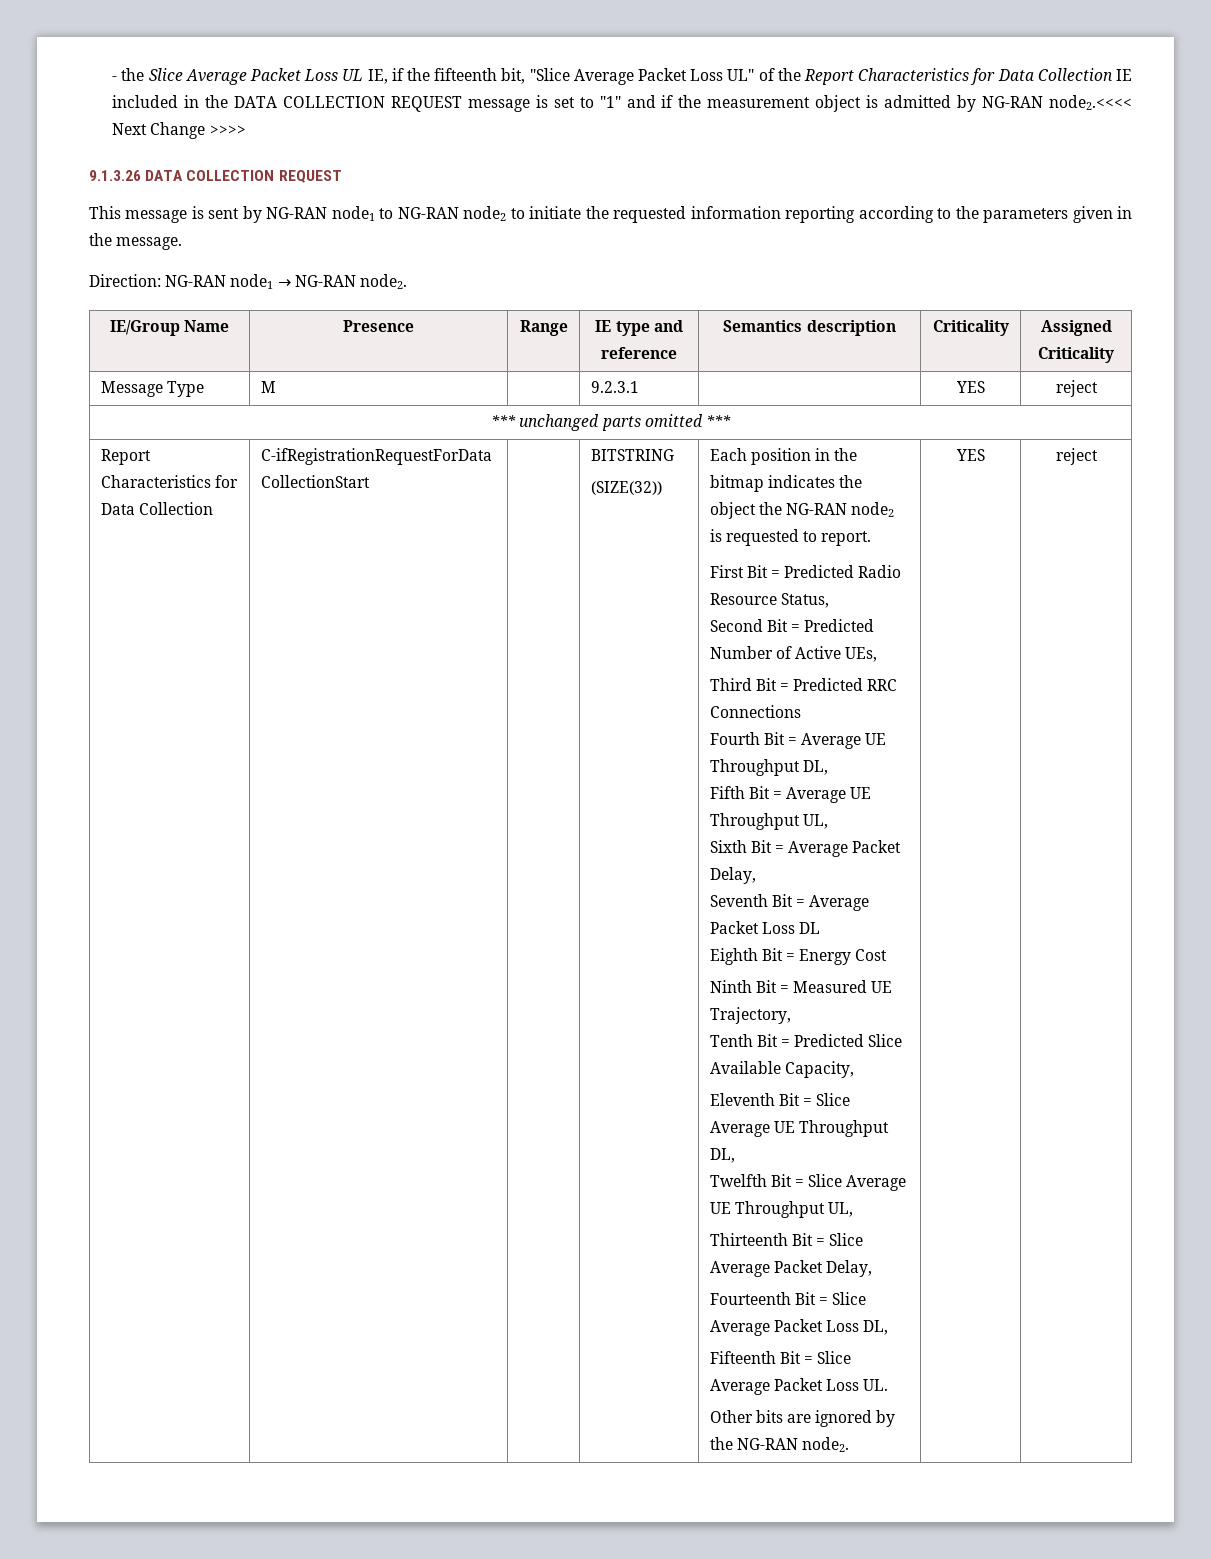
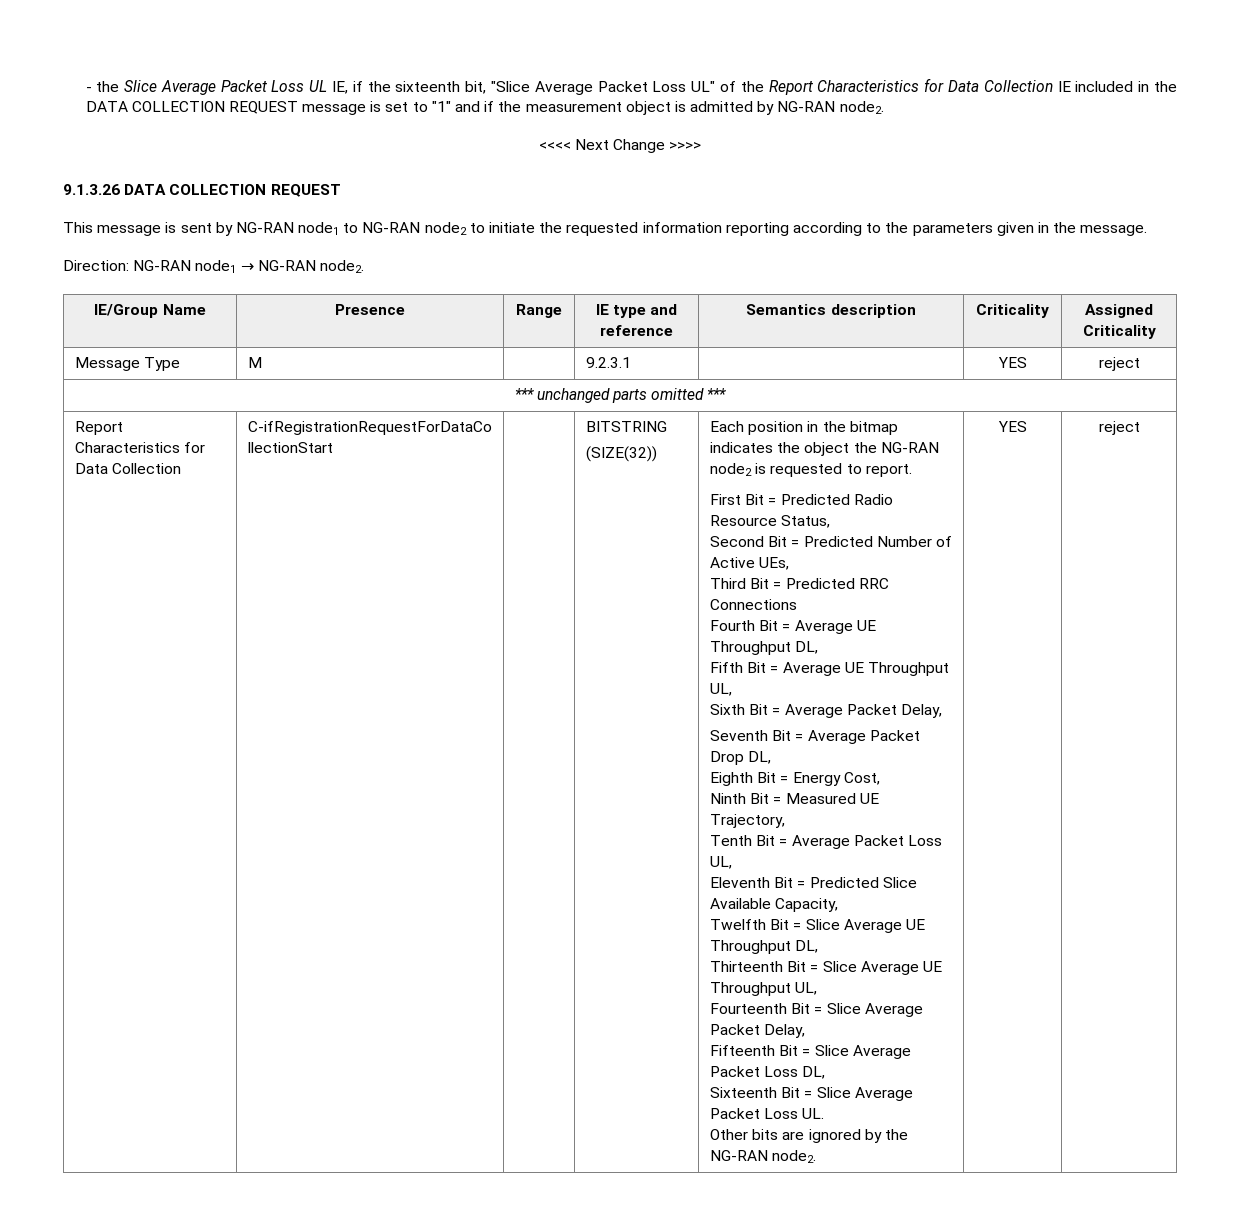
- - the Slice Average Packet Loss UL IE, if the fifteenth bit, "Slice Average Packet Loss UL" of the Report Characteristics for Data Collection IE included in the DATA COLLECTION REQUEST message is set to "1" and if the measurement object is admitted by NG-RAN node2.<<<< Next Change >>>>
+ - the Slice Average Packet Loss UL IE, if the sixteenth bit, "Slice Average Packet Loss UL" of the Report Characteristics for Data Collection IE included in the DATA COLLECTION REQUEST message is set to "1" and if the measurement object is admitted by NG-RAN node2.
+ <<<< Next Change >>>>
- Seventh Bit = Average Packet Loss DL
+ Seventh Bit = Average Packet Drop DL,
- Eighth Bit = Energy Cost
+ Eighth Bit = Energy Cost,
- Tenth Bit = Predicted Slice Available Capacity,
+ Tenth Bit = Average Packet Loss UL,
+ Eleventh Bit = Predicted Slice Available Capacity,
- Eleventh Bit = Slice Average UE Throughput DL,
+ Twelfth Bit = Slice Average UE Throughput DL,
- Twelfth Bit = Slice Average UE Throughput UL,
+ Thirteenth Bit = Slice Average UE Throughput UL,
- Thirteenth Bit = Slice Average Packet Delay,
+ Fourteenth Bit = Slice Average Packet Delay,
- Fourteenth Bit = Slice Average Packet Loss DL,
+ Fifteenth Bit = Slice Average Packet Loss DL,
- Fifteenth Bit = Slice Average Packet Loss UL.
+ Sixteenth Bit = Slice Average Packet Loss UL.

